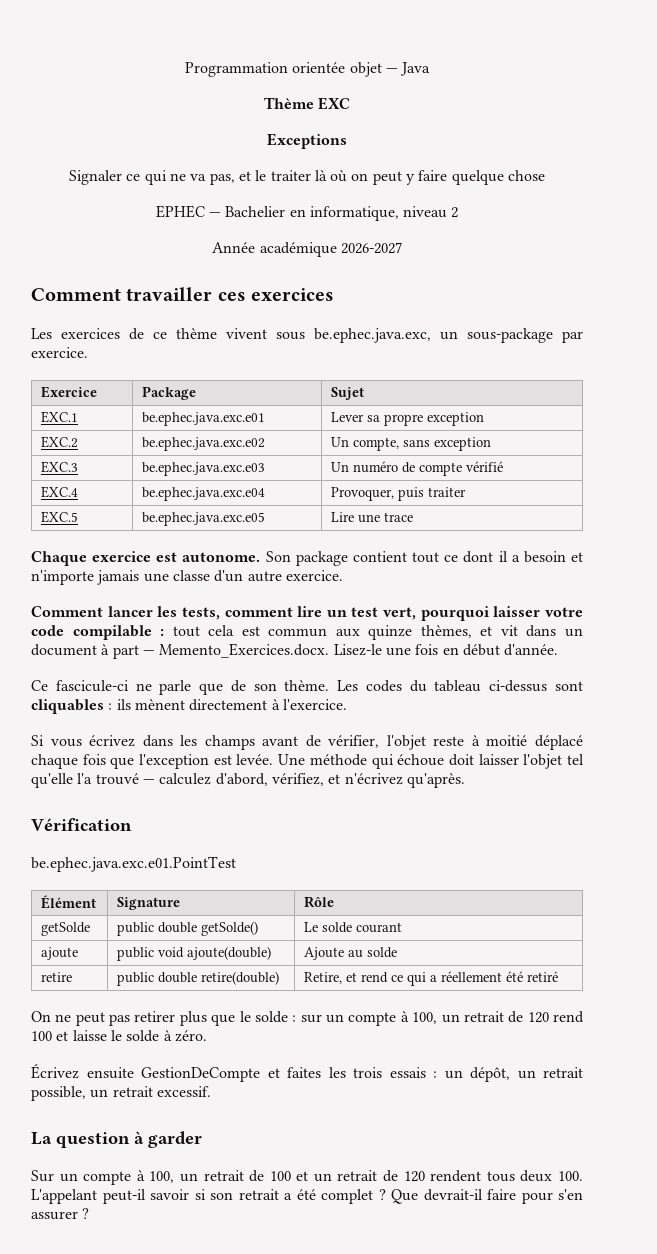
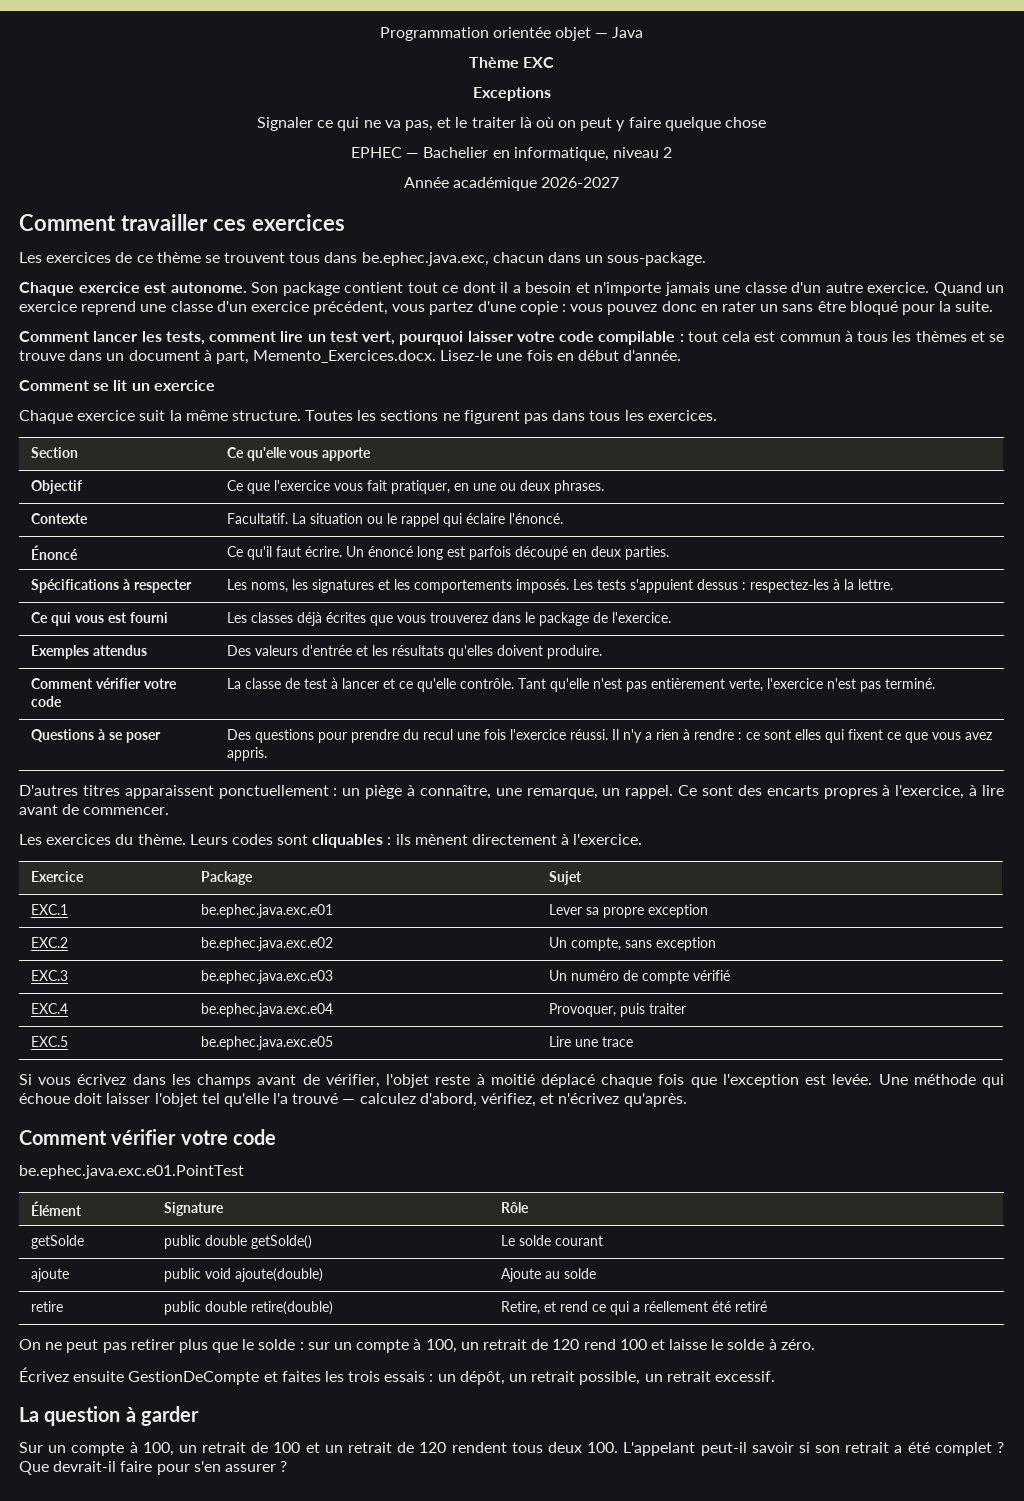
- Les exercices de ce thème vivent sous be.ephec.java.exc, un sous-package par exercice.
+ Les exercices de ce thème se trouvent tous dans be.ephec.java.exc, chacun dans un sous-package.
+ Chaque exercice est autonome. Son package contient tout ce dont il a besoin et n'importe jamais une classe d'un autre exercice. Quand un exercice reprend une classe d'un exercice précédent, vous partez d'une copie : vous pouvez donc en rater un sans être bloqué pour la suite.
+ Comment lancer les tests, comment lire un test vert, pourquoi laisser votre code compilable : tout cela est commun à tous les thèmes et se trouve dans un document à part, Memento_Exercices.docx. Lisez-le une fois en début d'année.
+ Comment se lit un exercice
+ Chaque exercice suit la même structure. Toutes les sections ne figurent pas dans tous les exercices.
+ Section | Ce qu'elle vous apporte
+ Objectif | Ce que l'exercice vous fait pratiquer, en une ou deux phrases.
+ Contexte | Facultatif. La situation ou le rappel qui éclaire l'énoncé.
+ Énoncé | Ce qu'il faut écrire. Un énoncé long est parfois découpé en deux parties.
+ Spécifications à respecter | Les noms, les signatures et les comportements imposés. Les tests s'appuient dessus : respectez-les à la lettre.
+ Ce qui vous est fourni | Les classes déjà écrites que vous trouverez dans le package de l'exercice.
+ Exemples attendus | Des valeurs d'entrée et les résultats qu'elles doivent produire.
+ Comment vérifier votre code | La classe de test à lancer et ce qu'elle contrôle. Tant qu'elle n'est pas entièrement verte, l'exercice n'est pas terminé.
+ Questions à se poser | Des questions pour prendre du recul une fois l'exercice réussi. Il n'y a rien à rendre : ce sont elles qui fixent ce que vous avez appris.
+ D'autres titres apparaissent ponctuellement : un piège à connaître, une remarque, un rappel. Ce sont des encarts propres à l'exercice, à lire avant de commencer.
+ Les exercices du thème. Leurs codes sont cliquables : ils mènent directement à l'exercice.
- Chaque exercice est autonome. Son package contient tout ce dont il a besoin et n'importe jamais une classe d'un autre exercice.
- Comment lancer les tests, comment lire un test vert, pourquoi laisser votre code compilable : tout cela est commun aux quinze thèmes, et vit dans un document à part — Memento_Exercices.docx. Lisez-le une fois en début d'année.
- Ce fascicule-ci ne parle que de son thème. Les codes du tableau ci-dessus sont cliquables : ils mènent directement à l'exercice.
  Une méthode qui échoue doit laisser l'objet tel qu'elle l'a trouvé — calculez d'abord, vérifiez, et n'écrivez qu'après.
- Vérification
+ Comment vérifier votre code

